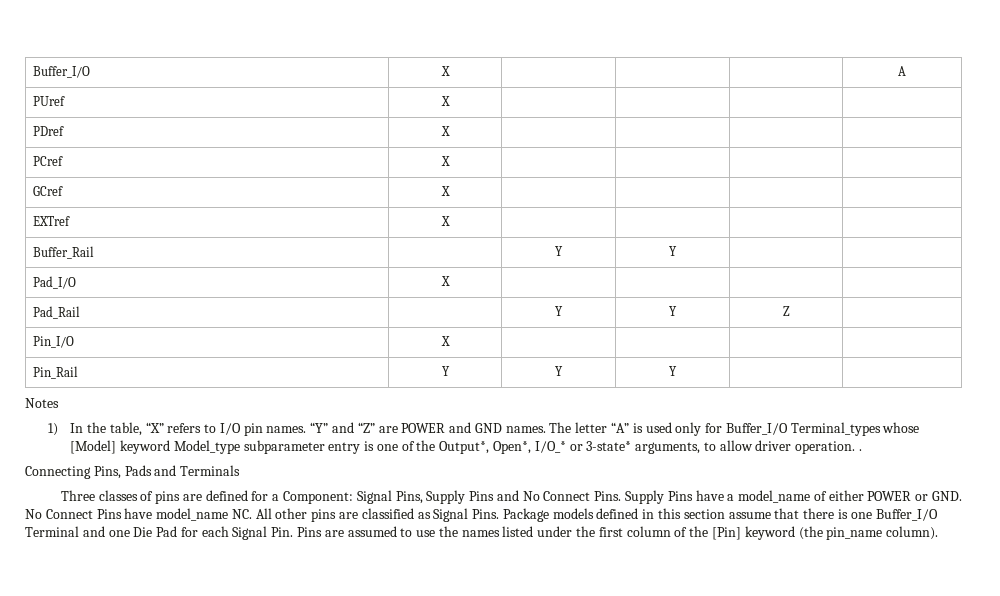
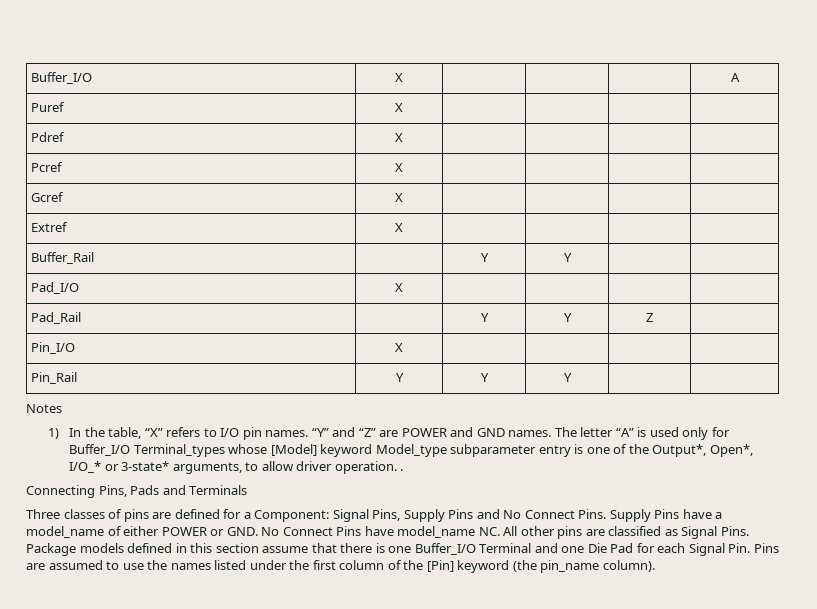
- PUref | X | | | |
- PDref | X | | | |
- PCref | X | | | |
- GCref | X | | | |
- EXTref | X | | | |
+ Puref | X | | | |
+ Pdref | X | | | |
+ Pcref | X | | | |
+ Gcref | X | | | |
+ Extref | X | | | |

